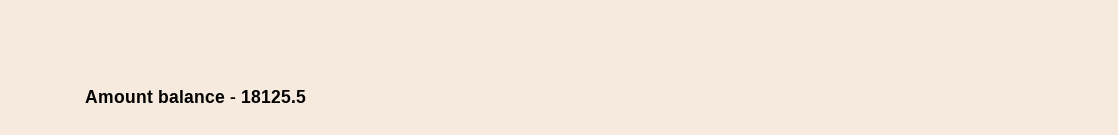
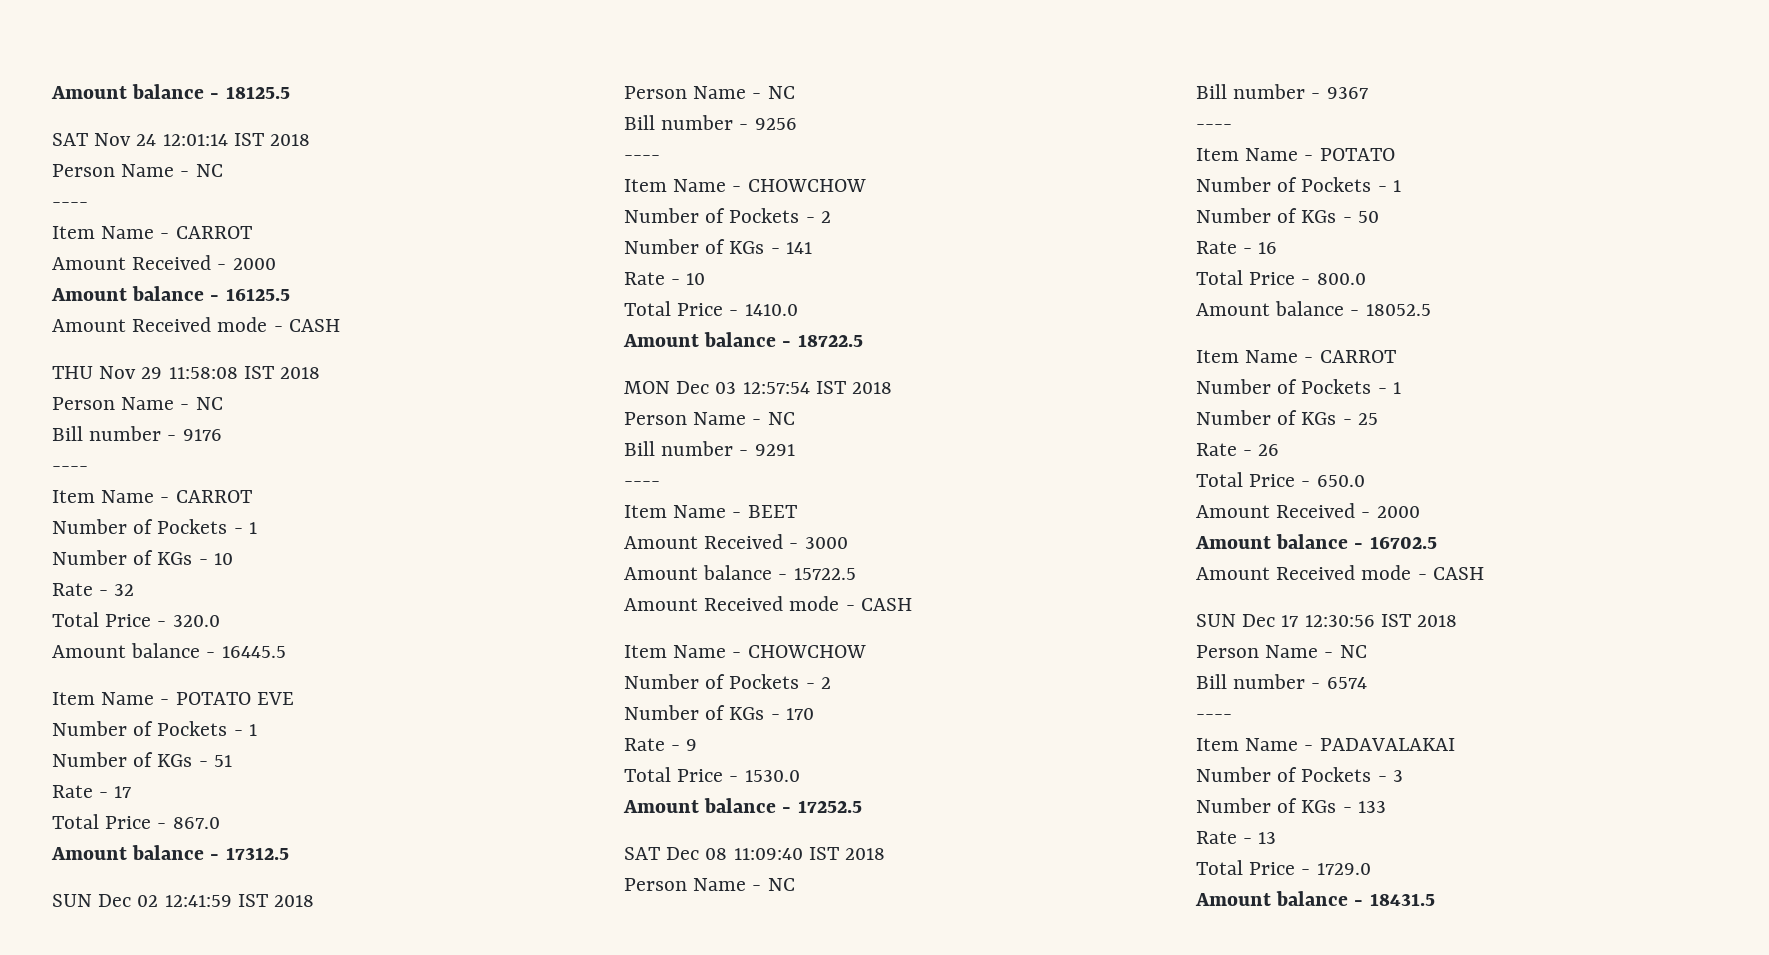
+ SAT Nov 24 12:01:14 IST 2018
+ Person Name - NC
+ ----
+ Item Name - CARROT
+ Amount Received - 2000
+ Amount balance - 16125.5
+ Amount Received mode - CASH
+ THU Nov 29 11:58:08 IST 2018
+ Person Name - NC
+ Bill number - 9176
+ ----
+ Item Name - CARROT
+ Number of Pockets - 1
+ Number of KGs - 10
+ Rate - 32
+ Total Price - 320.0
+ Amount balance - 16445.5
+ Item Name - POTATO EVE
+ Number of Pockets - 1
+ Number of KGs - 51
+ Rate - 17
+ Total Price - 867.0
+ Amount balance - 17312.5
+ SUN Dec 02 12:41:59 IST 2018
+ Person Name - NC
+ Bill number - 9256
+ ----
+ Item Name - CHOWCHOW
+ Number of Pockets - 2
+ Number of KGs - 141
+ Rate - 10
+ Total Price - 1410.0
+ Amount balance - 18722.5
+ MON Dec 03 12:57:54 IST 2018
+ Person Name - NC
+ Bill number - 9291
+ ----
+ Item Name - BEET
+ Amount Received - 3000
+ Amount balance - 15722.5
+ Amount Received mode - CASH
+ Item Name - CHOWCHOW
+ Number of Pockets - 2
+ Number of KGs - 170
+ Rate - 9
+ Total Price - 1530.0
+ Amount balance - 17252.5
+ SAT Dec 08 11:09:40 IST 2018
+ Person Name - NC
+ Bill number - 9367
+ ----
+ Item Name - POTATO
+ Number of Pockets - 1
+ Number of KGs - 50
+ Rate - 16
+ Total Price - 800.0
+ Amount balance - 18052.5
+ Item Name - CARROT
+ Number of Pockets - 1
+ Number of KGs - 25
+ Rate - 26
+ Total Price - 650.0
+ Amount Received - 2000
+ Amount balance - 16702.5
+ Amount Received mode - CASH
+ SUN Dec 17 12:30:56 IST 2018
+ Person Name - NC
+ Bill number - 6574
+ ----
+ Item Name - PADAVALAKAI
+ Number of Pockets - 3
+ Number of KGs - 133
+ Rate - 13
+ Total Price - 1729.0
+ Amount balance - 18431.5

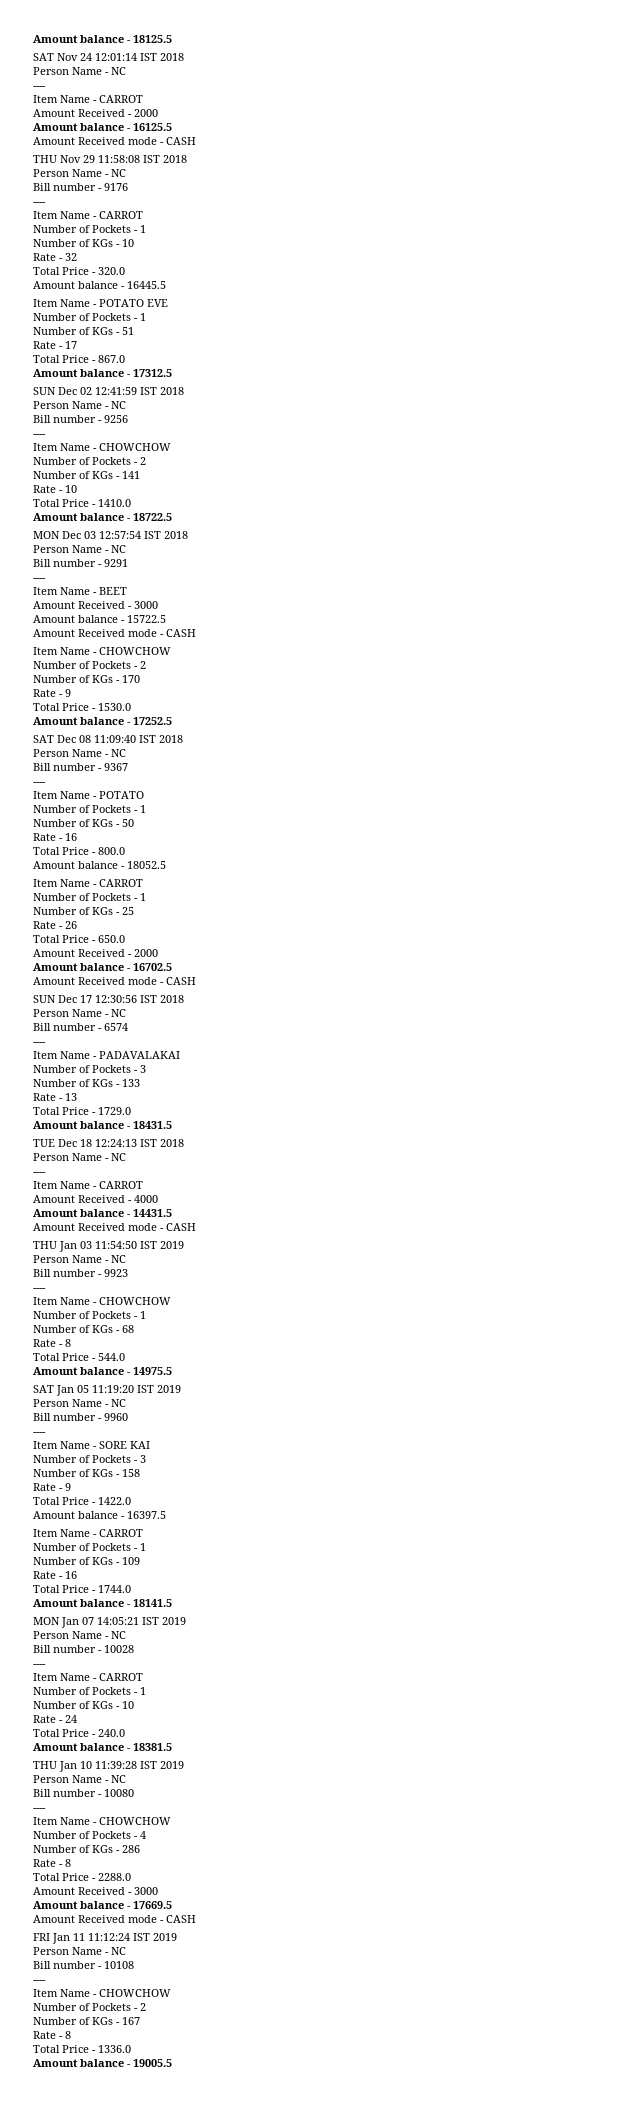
+ TUE Dec 18 12:24:13 IST 2018
+ Person Name - NC
+ ----
+ Item Name - CARROT
+ Amount Received - 4000
+ Amount balance - 14431.5
+ Amount Received mode - CASH
+ THU Jan 03 11:54:50 IST 2019
+ Person Name - NC
+ Bill number - 9923
+ ----
+ Item Name - CHOWCHOW
+ Number of Pockets - 1
+ Number of KGs - 68
+ Rate - 8
+ Total Price - 544.0
+ Amount balance - 14975.5
+ SAT Jan 05 11:19:20 IST 2019
+ Person Name - NC
+ Bill number - 9960
+ ----
+ Item Name - SORE KAI
+ Number of Pockets - 3
+ Number of KGs - 158
+ Rate - 9
+ Total Price - 1422.0
+ Amount balance - 16397.5
+ Item Name - CARROT
+ Number of Pockets - 1
+ Number of KGs - 109
+ Rate - 16
+ Total Price - 1744.0
+ Amount balance - 18141.5
+ MON Jan 07 14:05:21 IST 2019
+ Person Name - NC
+ Bill number - 10028
+ ----
+ Item Name - CARROT
+ Number of Pockets - 1
+ Number of KGs - 10
+ Rate - 24
+ Total Price - 240.0
+ Amount balance - 18381.5
+ THU Jan 10 11:39:28 IST 2019
+ Person Name - NC
+ Bill number - 10080
+ ----
+ Item Name - CHOWCHOW
+ Number of Pockets - 4
+ Number of KGs - 286
+ Rate - 8
+ Total Price - 2288.0
+ Amount Received - 3000
+ Amount balance - 17669.5
+ Amount Received mode - CASH
+ FRI Jan 11 11:12:24 IST 2019
+ Person Name - NC
+ Bill number - 10108
+ ----
+ Item Name - CHOWCHOW
+ Number of Pockets - 2
+ Number of KGs - 167
+ Rate - 8
+ Total Price - 1336.0
+ Amount balance - 19005.5

